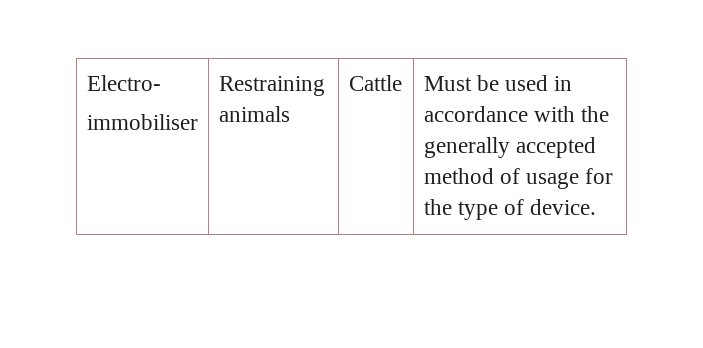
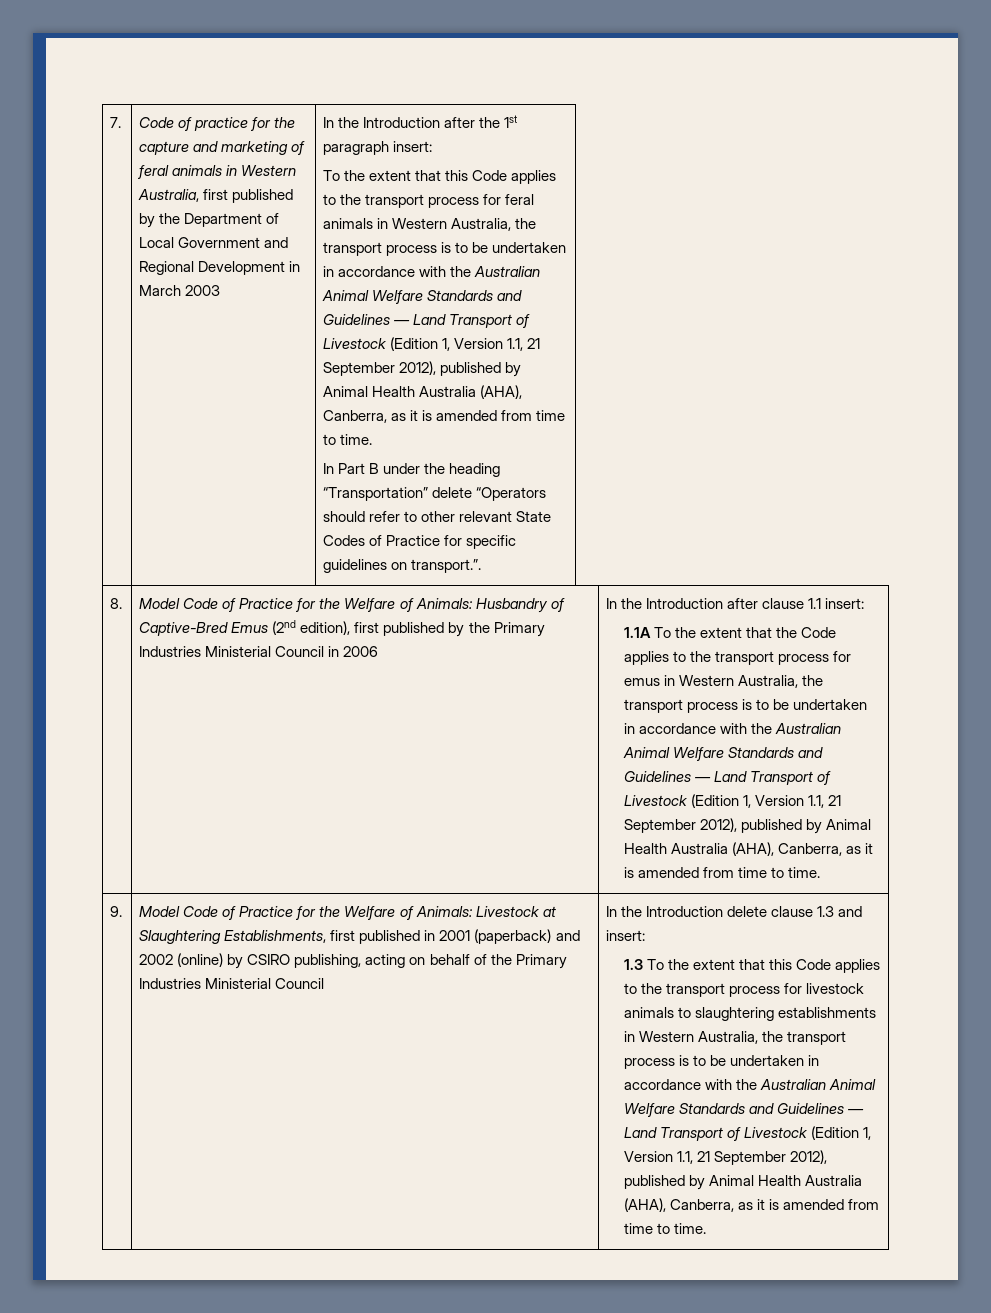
- Electro-
- immobiliser | Restraining animals | Cattle | Must be used in accordance with the generally accepted method of usage for the type of device.
+ 7. | Code of practice for the capture and marketing of feral animals in Western Australia, first published by the Department of Local Government and Regional Development in March 2003 | In the Introduction after the 1st paragraph insert:
+ To the extent that this Code applies to the transport process for feral animals in Western Australia, the transport process is to be undertaken in accordance with the Australian Animal Welfare Standards and Guidelines — Land Transport of Livestock (Edition 1, Version 1.1, 21 September 2012), published by Animal Health Australia (AHA), Canberra, as it is amended from time to time.
+ In Part B under the heading “Transportation” delete “Operators should refer to other relevant State Codes of Practice for specific guidelines on transport.”.
+ 8. | Model Code of Practice for the Welfare of Animals: Husbandry of Captive-Bred Emus (2nd edition), first published by the Primary Industries Ministerial Council in 2006 | In the Introduction after clause 1.1 insert:
+ 1.1A To the extent that the Code applies to the transport process for emus in Western Australia, the transport process is to be undertaken in accordance with the Australian Animal Welfare Standards and Guidelines — Land Transport of Livestock (Edition 1, Version 1.1, 21 September 2012), published by Animal Health Australia (AHA), Canberra, as it is amended from time to time.
+ 9. | Model Code of Practice for the Welfare of Animals: Livestock at Slaughtering Establishments, first published in 2001 (paperback) and 2002 (online) by CSIRO publishing, acting on behalf of the Primary Industries Ministerial Council | In the Introduction delete clause 1.3 and insert:
+ 1.3 To the extent that this Code applies to the transport process for livestock animals to slaughtering establishments in Western Australia, the transport process is to be undertaken in accordance with the Australian Animal Welfare Standards and Guidelines — Land Transport of Livestock (Edition 1, Version 1.1, 21 September 2012), published by Animal Health Australia (AHA), Canberra, as it is amended from time to time.

